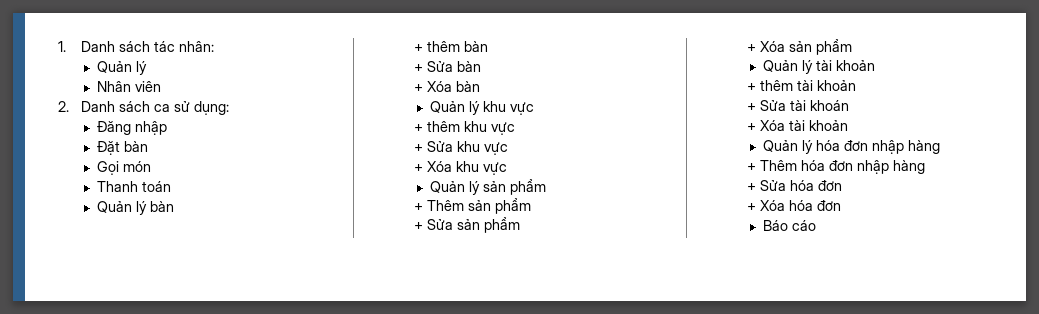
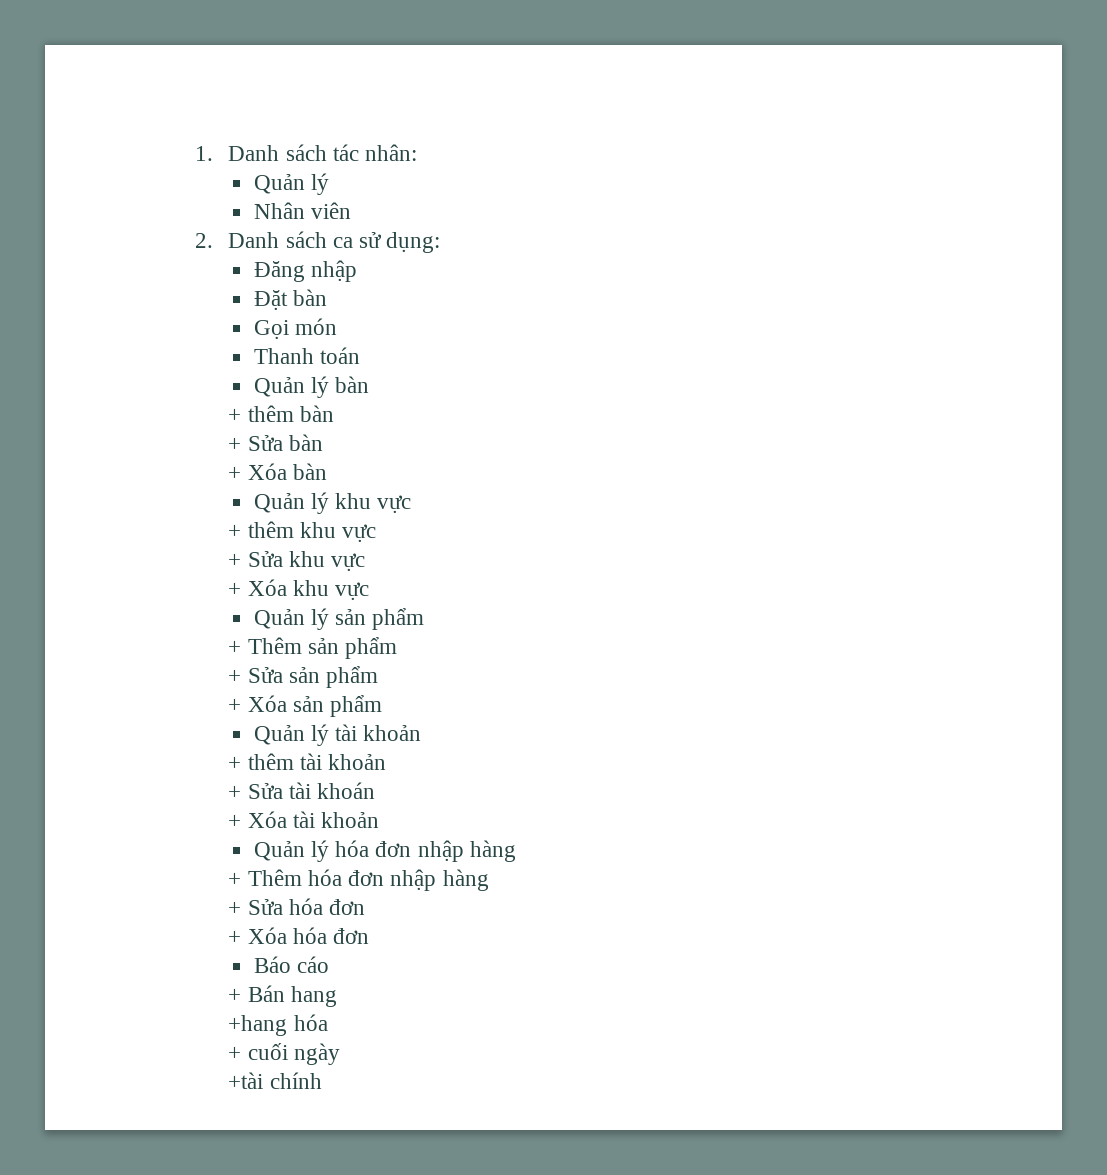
+ + Bán hang
+ +hang hóa
+ + cuối ngày
+ +tài chính

